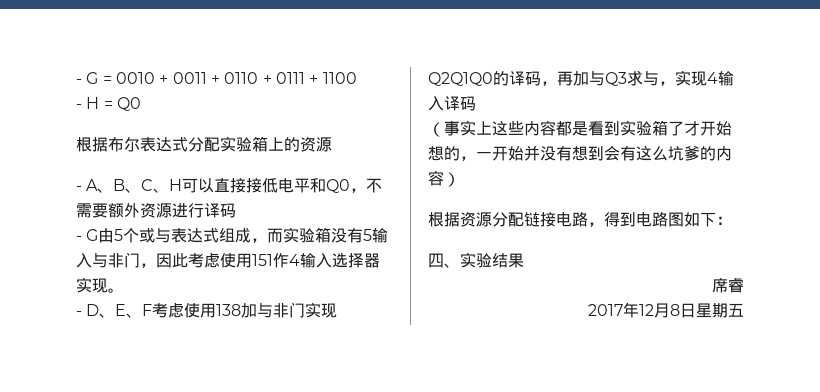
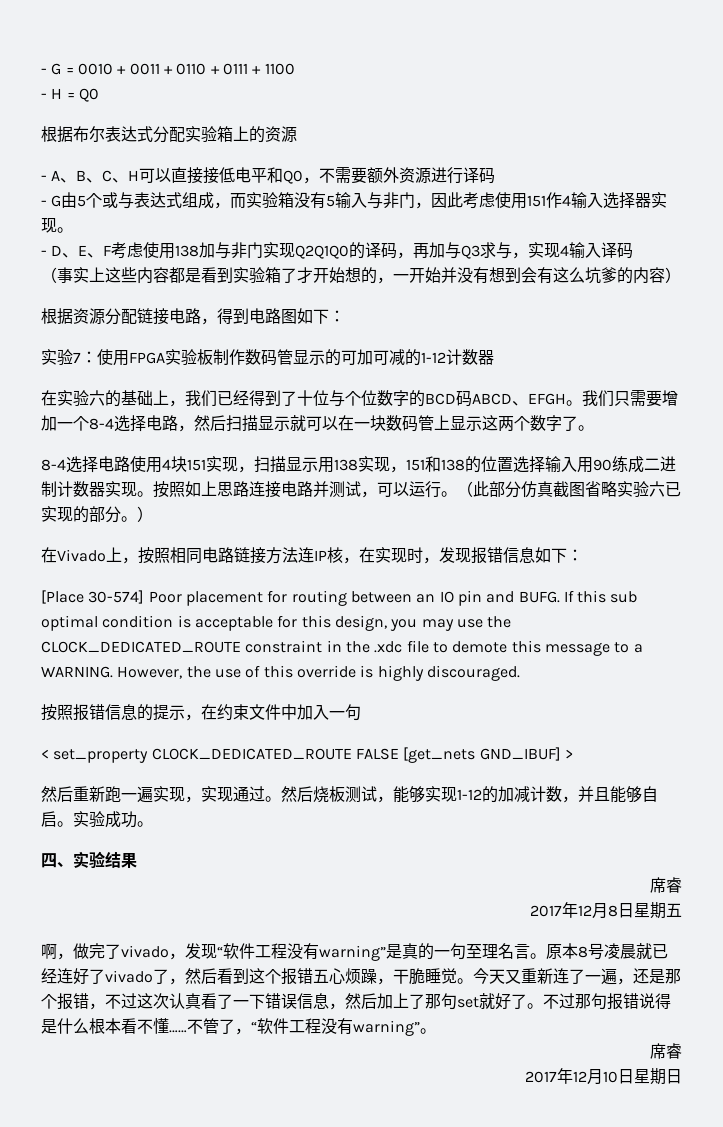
+ 实验7：使用FPGA实验板制作数码管显示的可加可减的1-12计数器
+ 在实验六的基础上，我们已经得到了十位与个位数字的BCD码ABCD、EFGH。我们只需要增加一个8-4选择电路，然后扫描显示就可以在一块数码管上显示这两个数字了。
+ 8-4选择电路使用4块151实现，扫描显示用138实现，151和138的位置选择输入用90练成二进制计数器实现。按照如上思路连接电路并测试，可以运行。（此部分仿真截图省略实验六已实现的部分。）
+ 在Vivado上，按照相同电路链接方法连IP核，在实现时，发现报错信息如下：
+ [Place 30-574] Poor placement for routing between an IO pin and BUFG. If this sub optimal condition is acceptable for this design, you may use the CLOCK_DEDICATED_ROUTE constraint in the .xdc file to demote this message to a WARNING. However, the use of this override is highly discouraged.
+ 按照报错信息的提示，在约束文件中加入一句
+ < set_property CLOCK_DEDICATED_ROUTE FALSE [get_nets GND_IBUF] >
+ 然后重新跑一遍实现，实现通过。然后烧板测试，能够实现1-12的加减计数，并且能够自启。实验成功。
+ 啊，做完了vivado，发现“软件工程没有warning”是真的一句至理名言。原本8号凌晨就已经连好了vivado了，然后看到这个报错五心烦躁，干脆睡觉。今天又重新连了一遍，还是那个报错，不过这次认真看了一下错误信息，然后加上了那句set就好了。不过那句报错说得是什么根本看不懂……不管了，“软件工程没有warning”。
+ 席睿
+ 2017年12月10日星期日

